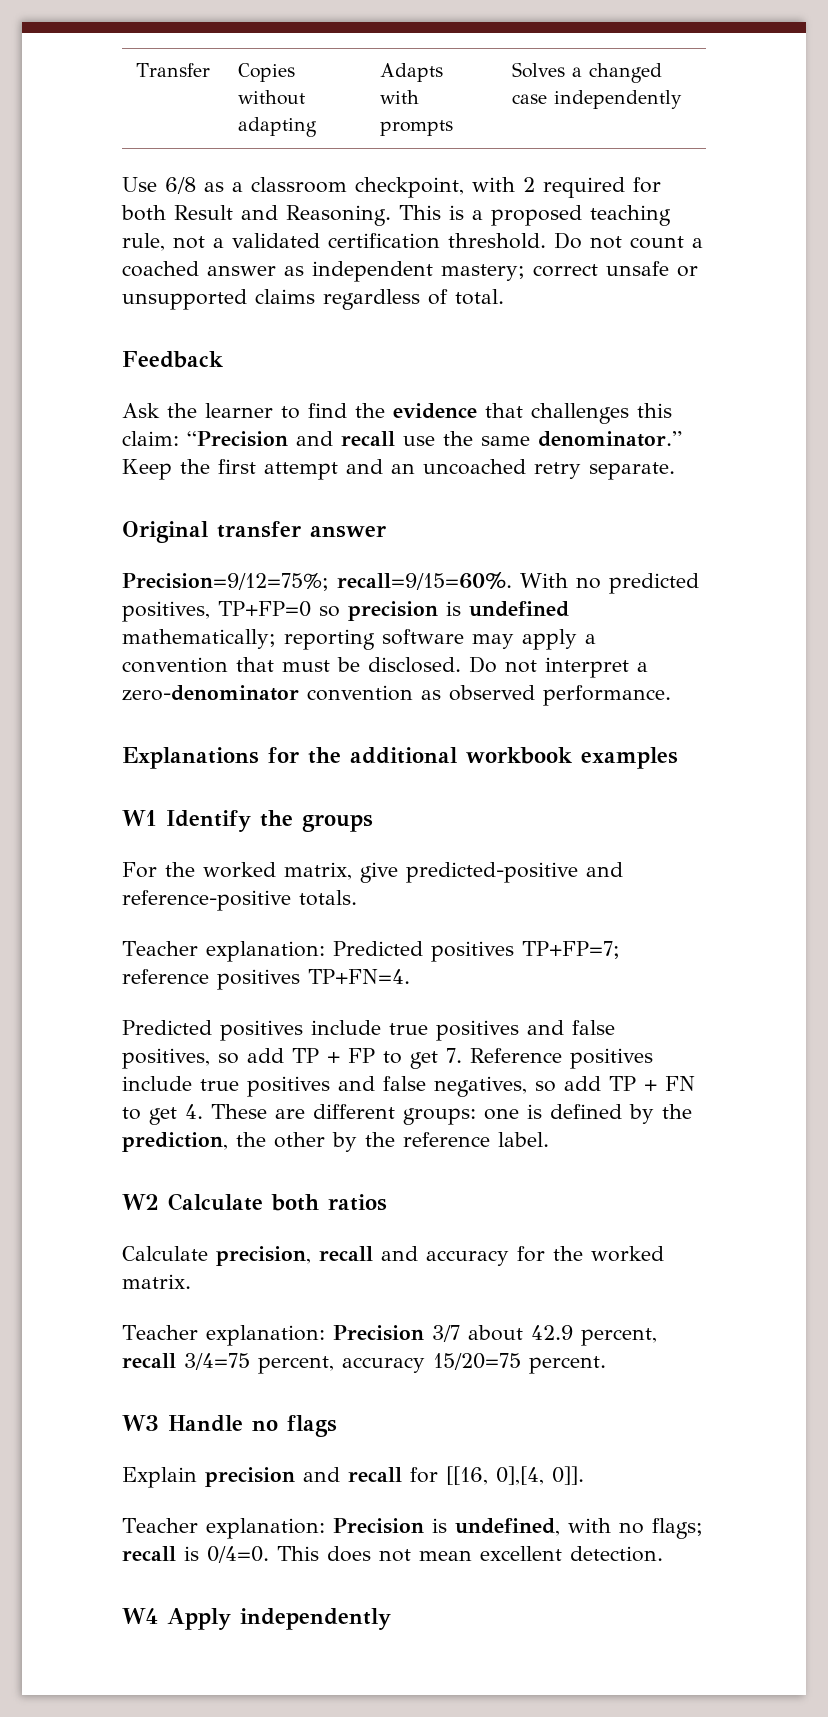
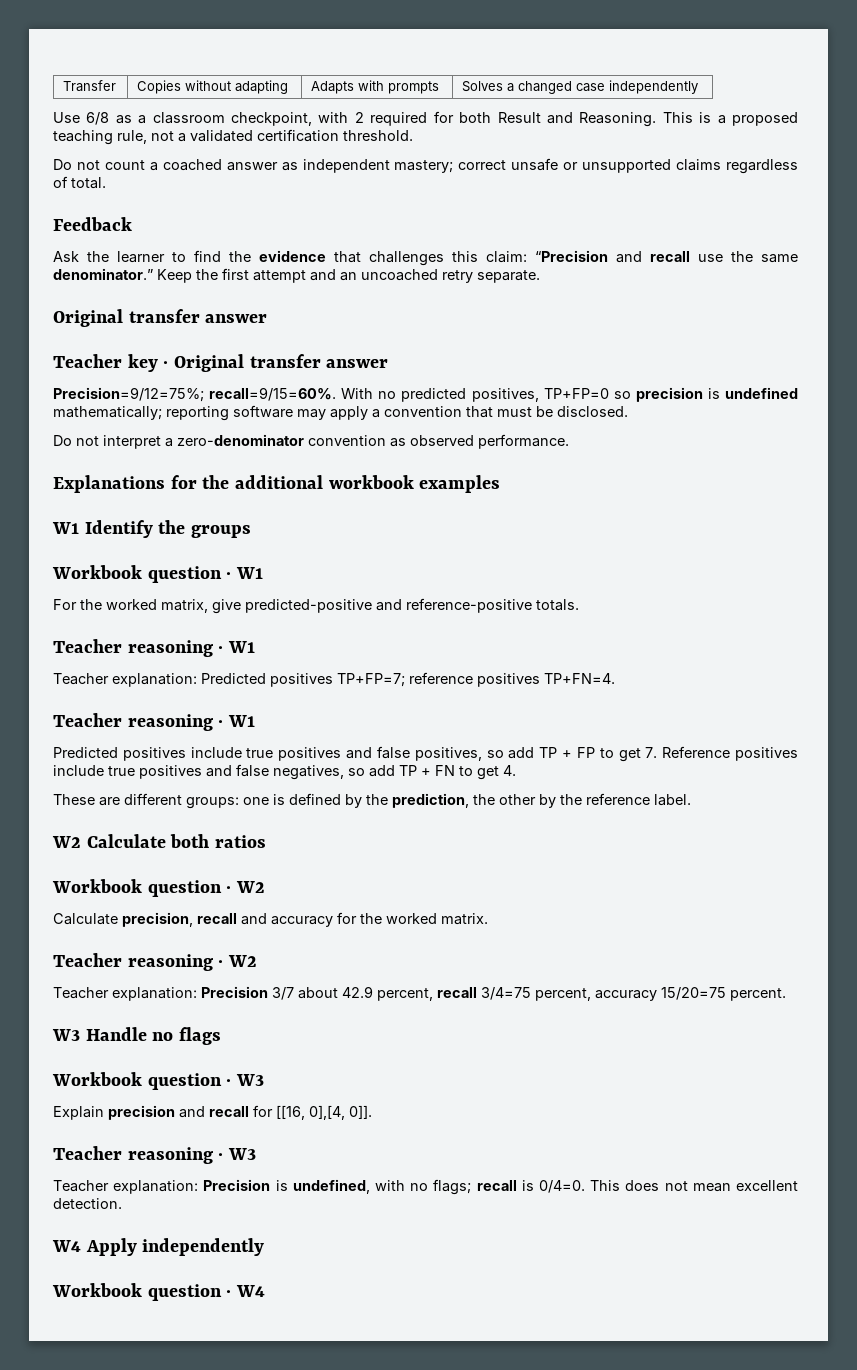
- This is a proposed teaching rule, not a validated certification threshold. Do not count a coached answer as independent mastery; correct unsafe or unsupported claims regardless of total.
+ This is a proposed teaching rule, not a validated certification threshold.
+ Do not count a coached answer as independent mastery; correct unsafe or unsupported claims regardless of total.
+ Teacher key · Original transfer answer
- With no predicted positives, TP+FP=0 so precision is undefined mathematically; reporting software may apply a convention that must be disclosed. Do not interpret a zero-denominator convention as observed performance.
+ With no predicted positives, TP+FP=0 so precision is undefined mathematically; reporting software may apply a convention that must be disclosed.
+ Do not interpret a zero-denominator convention as observed performance.
+ Workbook question · W1
  For the worked matrix, give predicted-positive and reference-positive totals.
+ Teacher reasoning · W1
  Teacher explanation: Predicted positives TP+FP=7; reference positives TP+FN=4.
+ Teacher reasoning · W1
- Predicted positives include true positives and false positives, so add TP + FP to get 7. Reference positives include true positives and false negatives, so add TP + FN to get 4. These are different groups: one is defined by the prediction, the other by the reference label.
+ Predicted positives include true positives and false positives, so add TP + FP to get 7. Reference positives include true positives and false negatives, so add TP + FN to get 4.
+ These are different groups: one is defined by the prediction, the other by the reference label.
+ Workbook question · W2
+ Teacher reasoning · W2
+ Workbook question · W3
+ Teacher reasoning · W3
+ Workbook question · W4

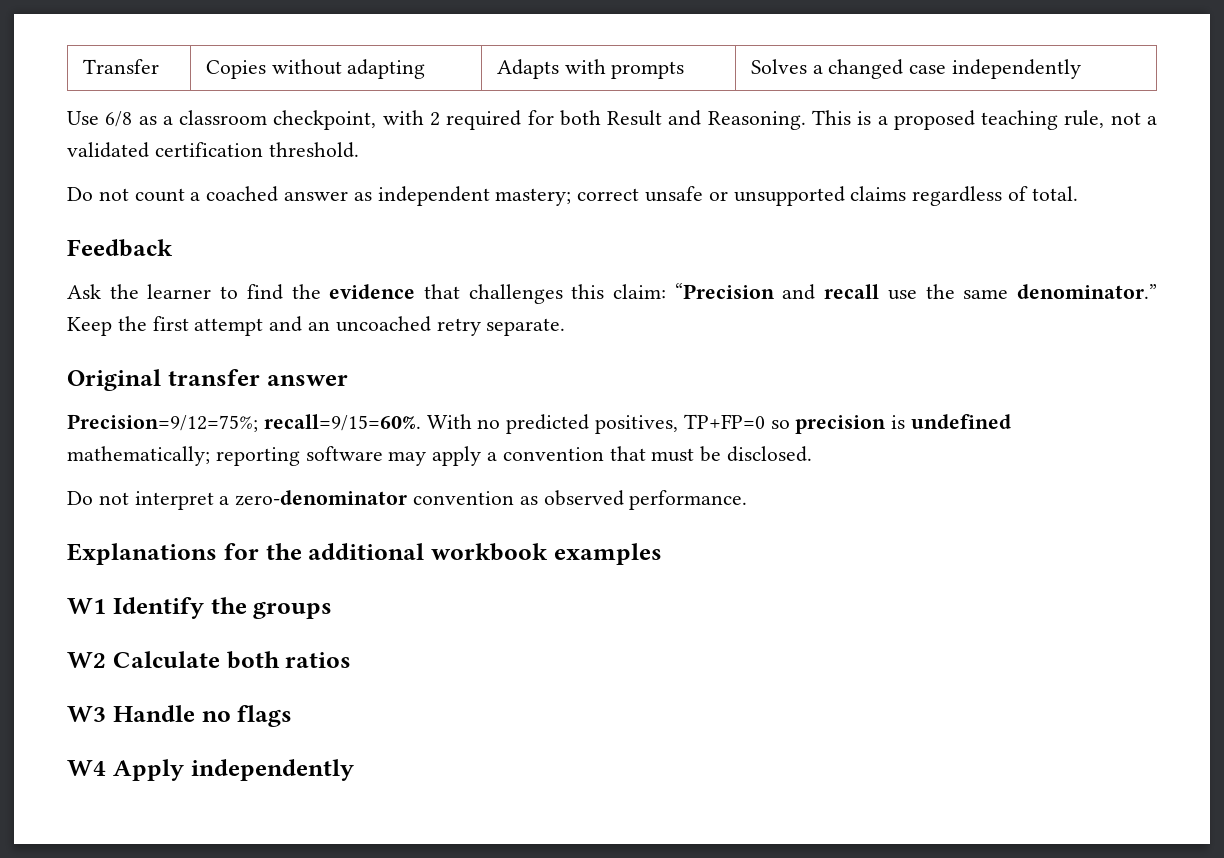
- Teacher key · Original transfer answer
- Workbook question · W1
- For the worked matrix, give predicted-positive and reference-positive totals.
- Teacher reasoning · W1
- Teacher explanation: Predicted positives TP+FP=7; reference positives TP+FN=4.
- Teacher reasoning · W1
- Predicted positives include true positives and false positives, so add TP + FP to get 7. Reference positives include true positives and false negatives, so add TP + FN to get 4.
- These are different groups: one is defined by the prediction, the other by the reference label.
  W2 Calculate both ratios
- Workbook question · W2
- Calculate precision, recall and accuracy for the worked matrix.
- Teacher reasoning · W2
- Teacher explanation: Precision 3/7 about 42.9 percent, recall 3/4=75 percent, accuracy 15/20=75 percent.
  W3 Handle no flags
- Workbook question · W3
- Explain precision and recall for [[16, 0],[4, 0]].
- Teacher reasoning · W3
- Teacher explanation: Precision is undefined, with no flags; recall is 0/4=0. This does not mean excellent detection.
- Workbook question · W4

